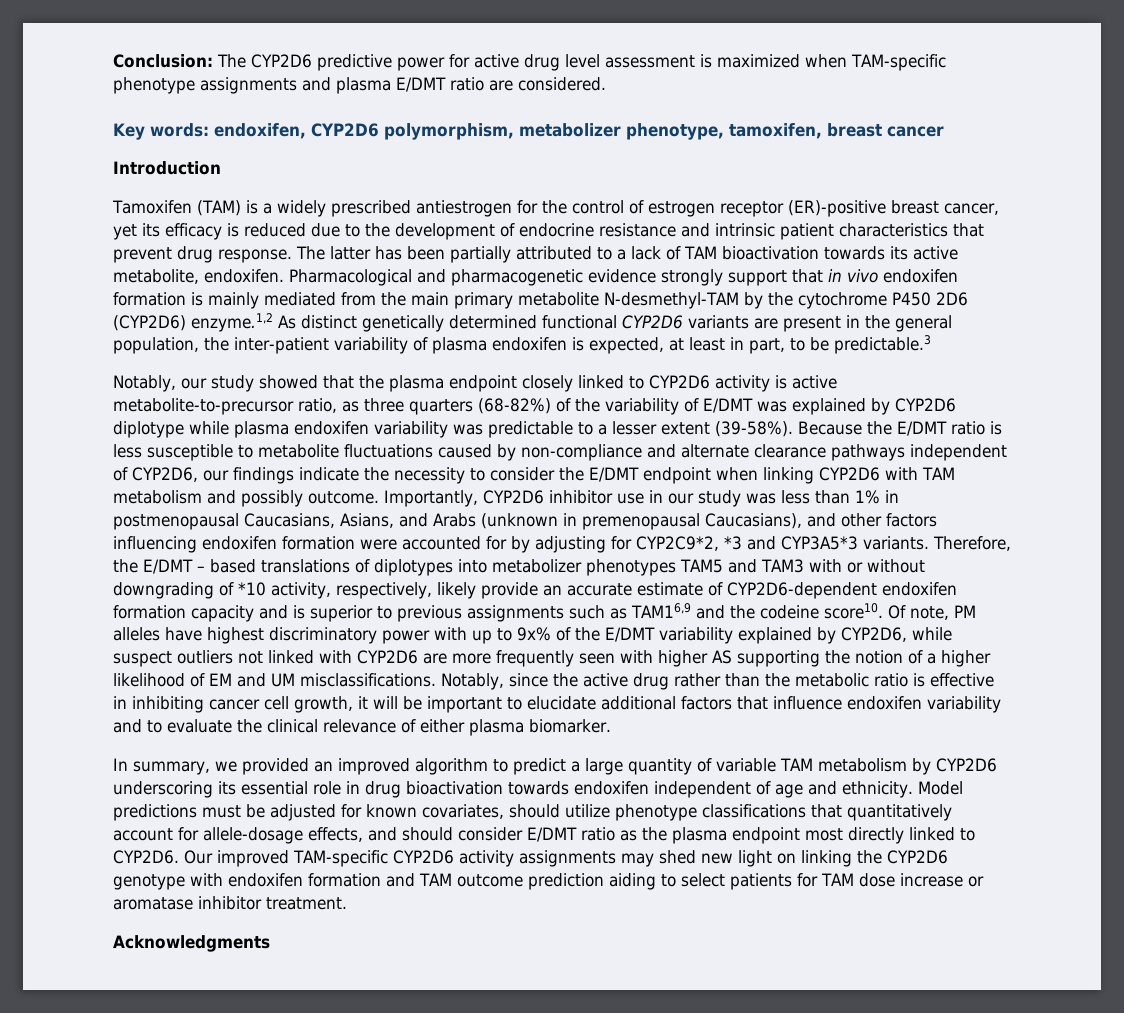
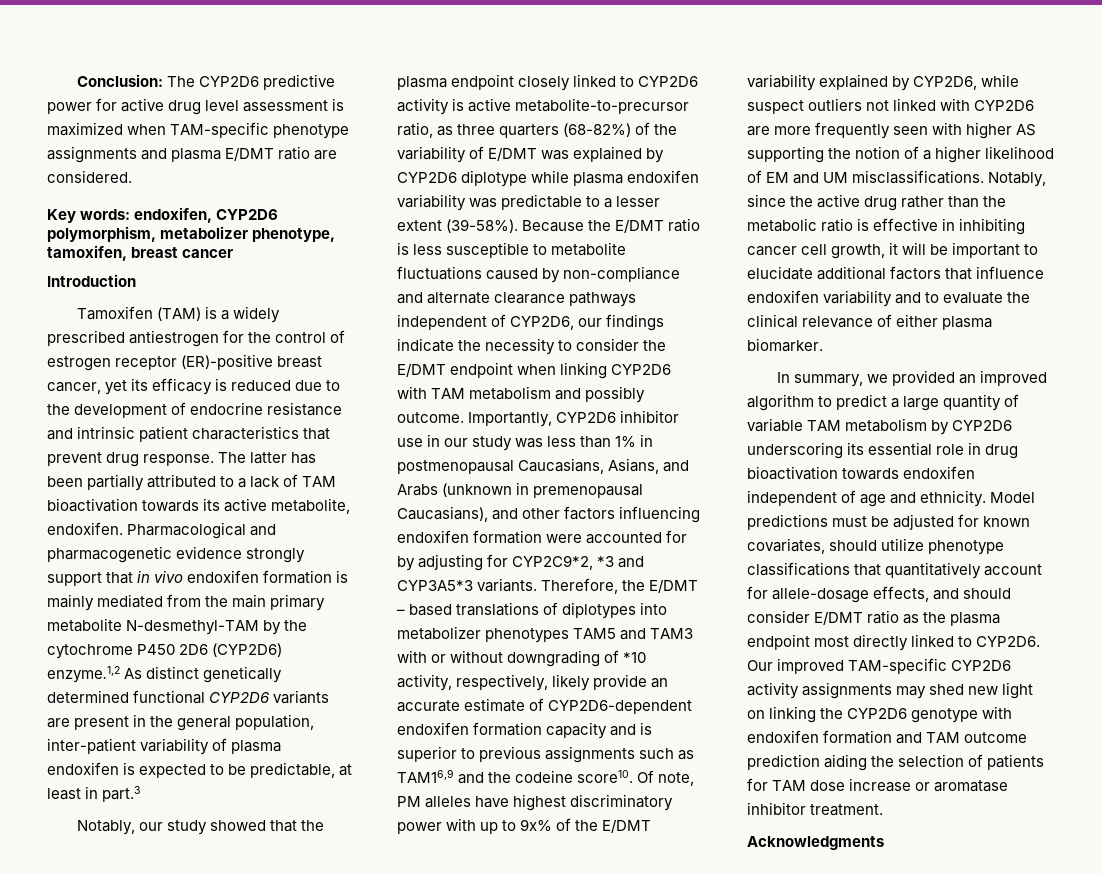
- Pharmacological and pharmacogenetic evidence strongly support that in vivo endoxifen formation is mainly mediated from the main primary metabolite N-desmethyl-TAM by the cytochrome P450 2D6 (CYP2D6) enzyme.1,2 As distinct genetically determined functional CYP2D6 variants are present in the general population, the inter-patient variability of plasma endoxifen is expected, at least in part, to be predictable.3
+ Pharmacological and pharmacogenetic evidence strongly support that in vivo endoxifen formation is mainly mediated from the main primary metabolite N-desmethyl-TAM by the cytochrome P450 2D6 (CYP2D6) enzyme.1,2 As distinct genetically determined functional CYP2D6 variants are present in the general population, inter-patient variability of plasma endoxifen is expected to be predictable, at least in part.3
- Our improved TAM-specific CYP2D6 activity assignments may shed new light on linking the CYP2D6 genotype with endoxifen formation and TAM outcome prediction aiding to select patients for TAM dose increase or aromatase inhibitor treatment.
+ Our improved TAM-specific CYP2D6 activity assignments may shed new light on linking the CYP2D6 genotype with endoxifen formation and TAM outcome prediction aiding the selection of patients for TAM dose increase or aromatase inhibitor treatment.

